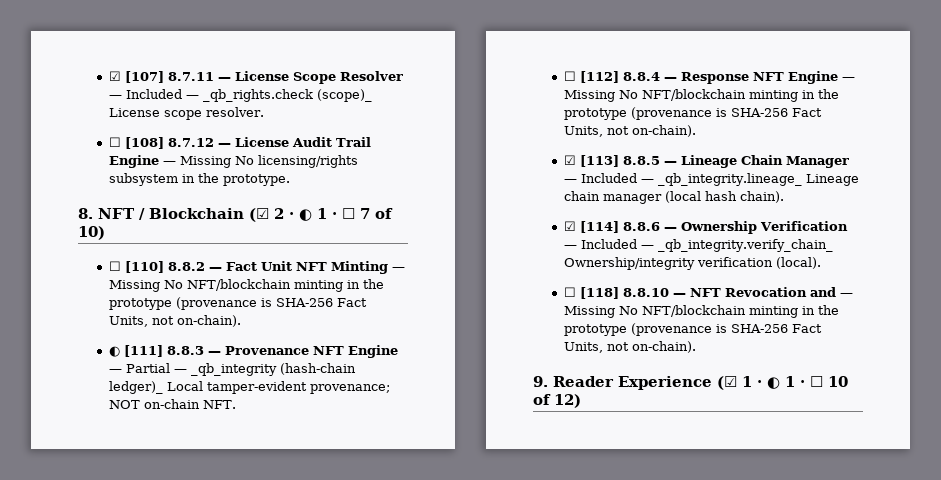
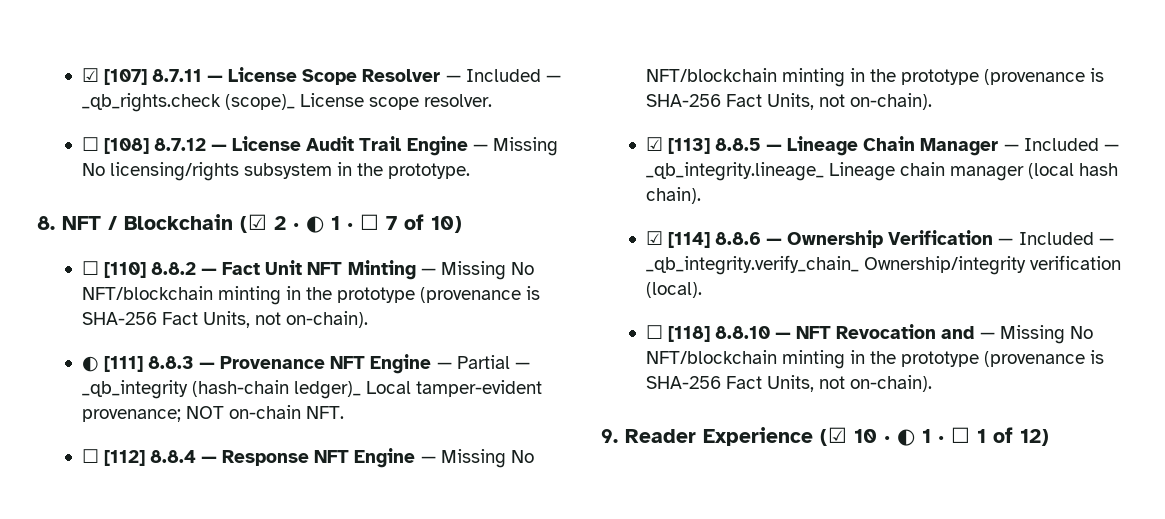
- 9. Reader Experience (☑ 1 · ◐ 1 · ☐ 10 of 12)
+ 9. Reader Experience (☑ 10 · ◐ 1 · ☐ 1 of 12)

